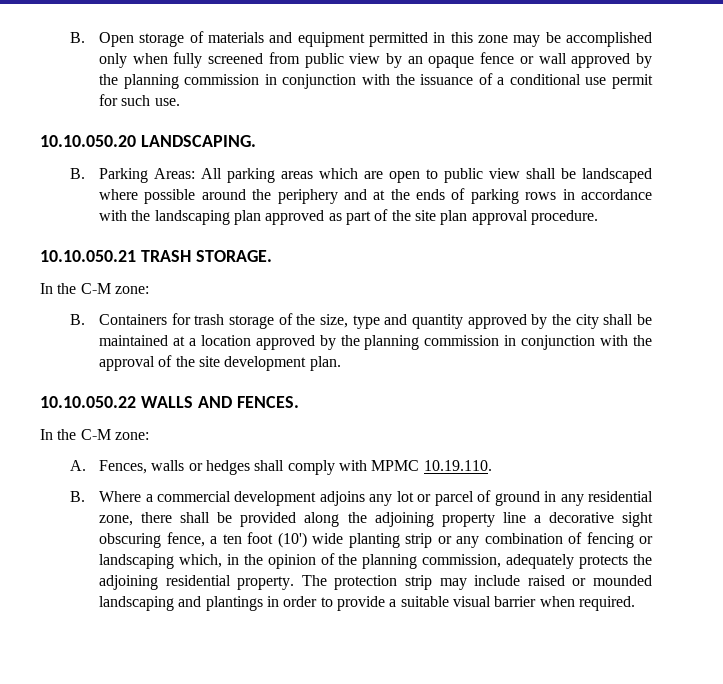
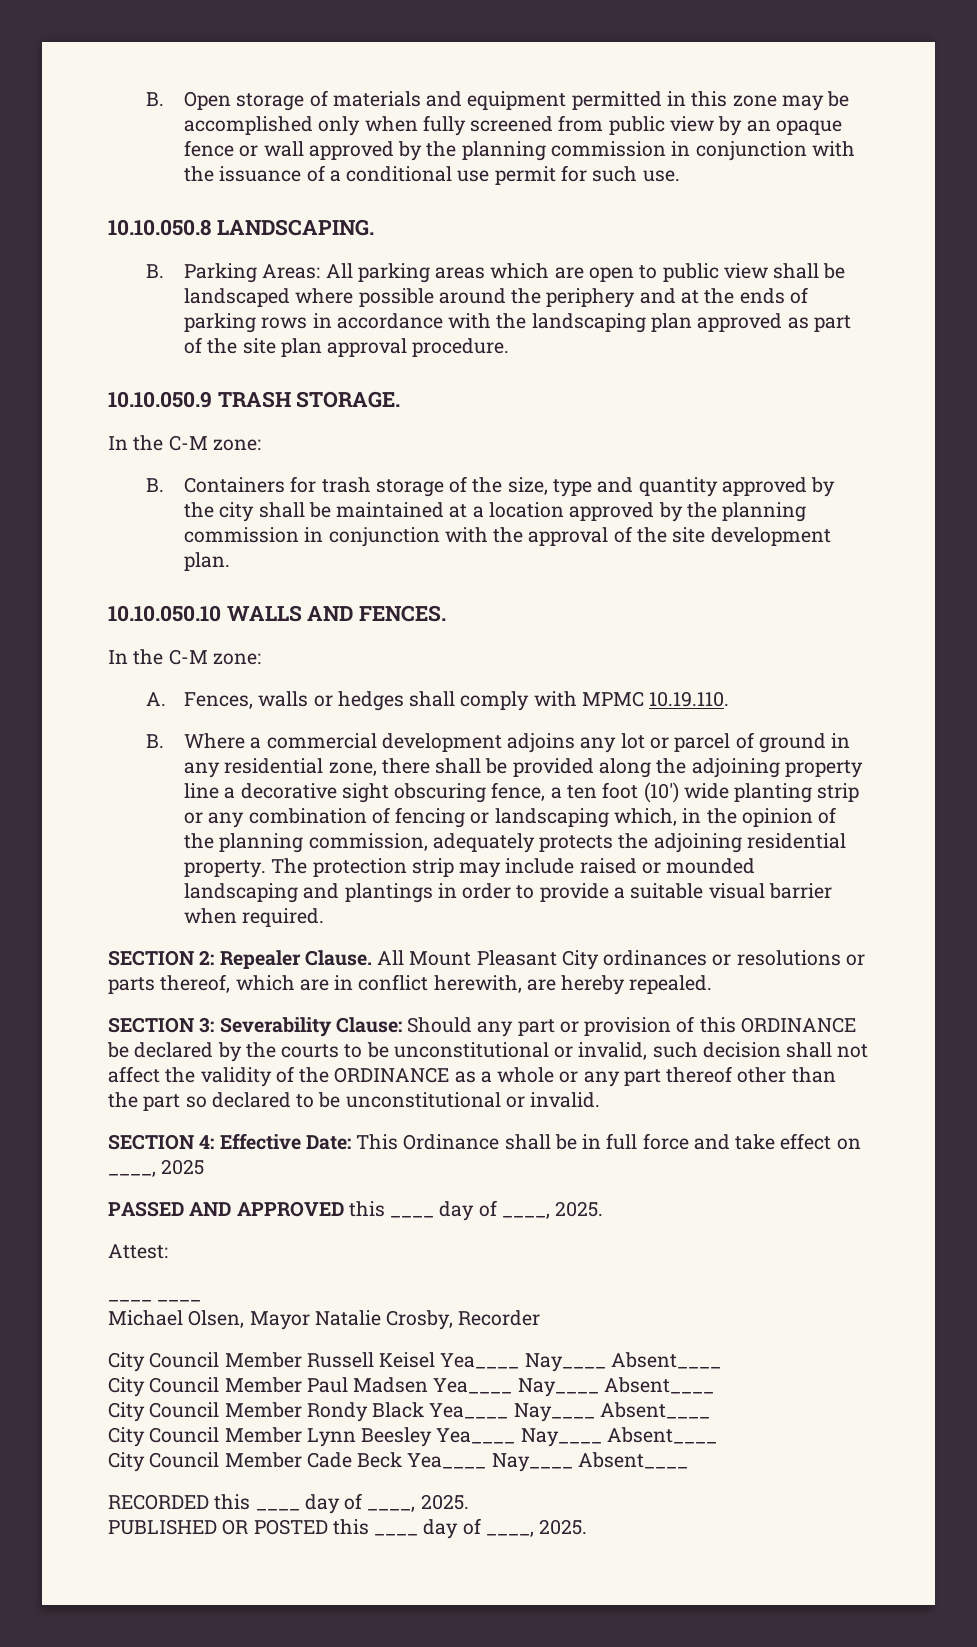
- 10.10.050.20 LANDSCAPING.
+ 10.10.050.8 LANDSCAPING.
- 10.10.050.21 TRASH STORAGE.
+ 10.10.050.9 TRASH STORAGE.
- 10.10.050.22 WALLS AND FENCES.
+ 10.10.050.10 WALLS AND FENCES.
+ SECTION 2: Repealer Clause. All Mount Pleasant City ordinances or resolutions or parts thereof, which are in conflict herewith, are hereby repealed.
+ SECTION 3: Severability Clause: Should any part or provision of this ORDINANCE be declared by the courts to be unconstitutional or invalid, such decision shall not affect the validity of the ORDINANCE as a whole or any part thereof other than the part so declared to be unconstitutional or invalid.
+ SECTION 4: Effective Date: This Ordinance shall be in full force and take effect on ____, 2025
+ PASSED AND APPROVED this ____ day of ____, 2025.
+ Attest:
+ ____ ____
+ Michael Olsen, Mayor Natalie Crosby, Recorder
+ City Council Member Russell Keisel Yea____ Nay____ Absent____
+ City Council Member Paul Madsen Yea____ Nay____ Absent____
+ City Council Member Rondy Black Yea____ Nay____ Absent____
+ City Council Member Lynn Beesley Yea____ Nay____ Absent____
+ City Council Member Cade Beck Yea____ Nay____ Absent____
+ RECORDED this ____ day of ____, 2025.
+ PUBLISHED OR POSTED this ____ day of ____, 2025.

